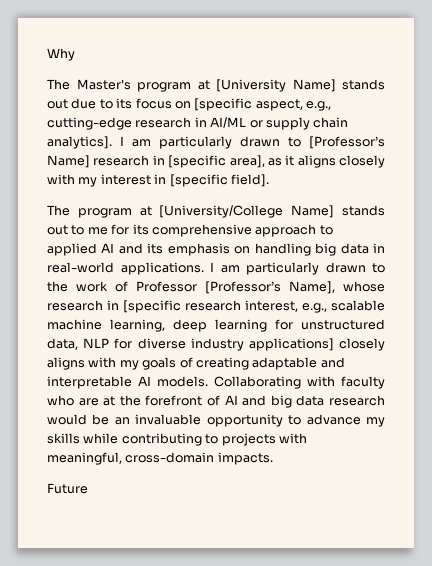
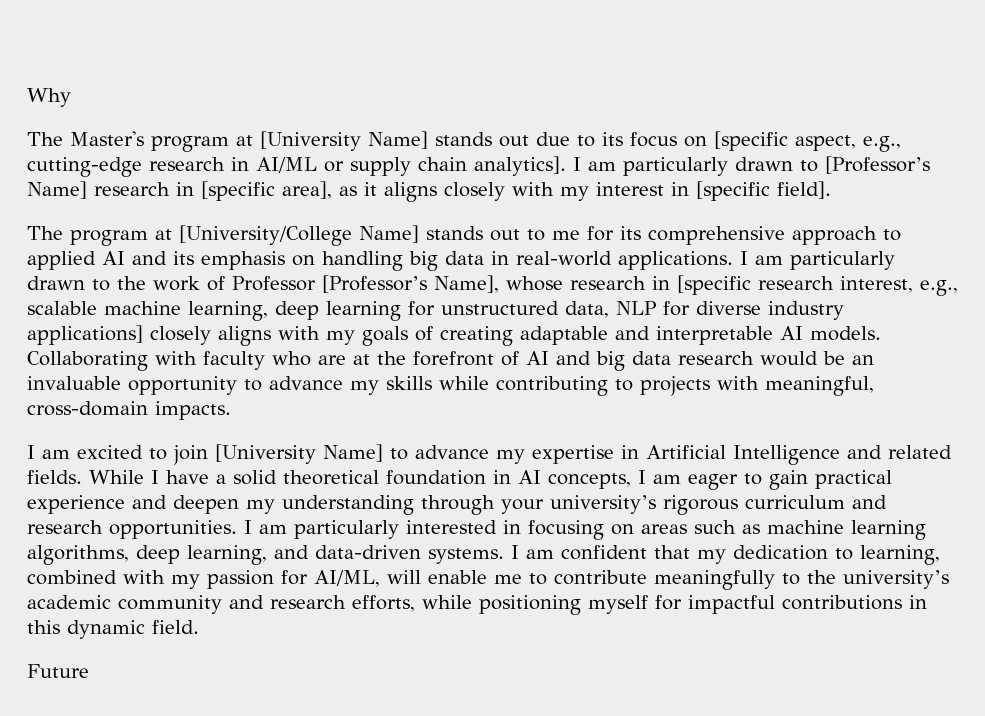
+ I am excited to join [University Name] to advance my expertise in Artificial Intelligence and related fields. While I have a solid theoretical foundation in AI concepts, I am eager to gain practical experience and deepen my understanding through your university’s rigorous curriculum and research opportunities. I am particularly interested in focusing on areas such as machine learning algorithms, deep learning, and data-driven systems. I am confident that my dedication to learning, combined with my passion for AI/ML, will enable me to contribute meaningfully to the university’s academic community and research efforts, while positioning myself for impactful contributions in this dynamic field.

